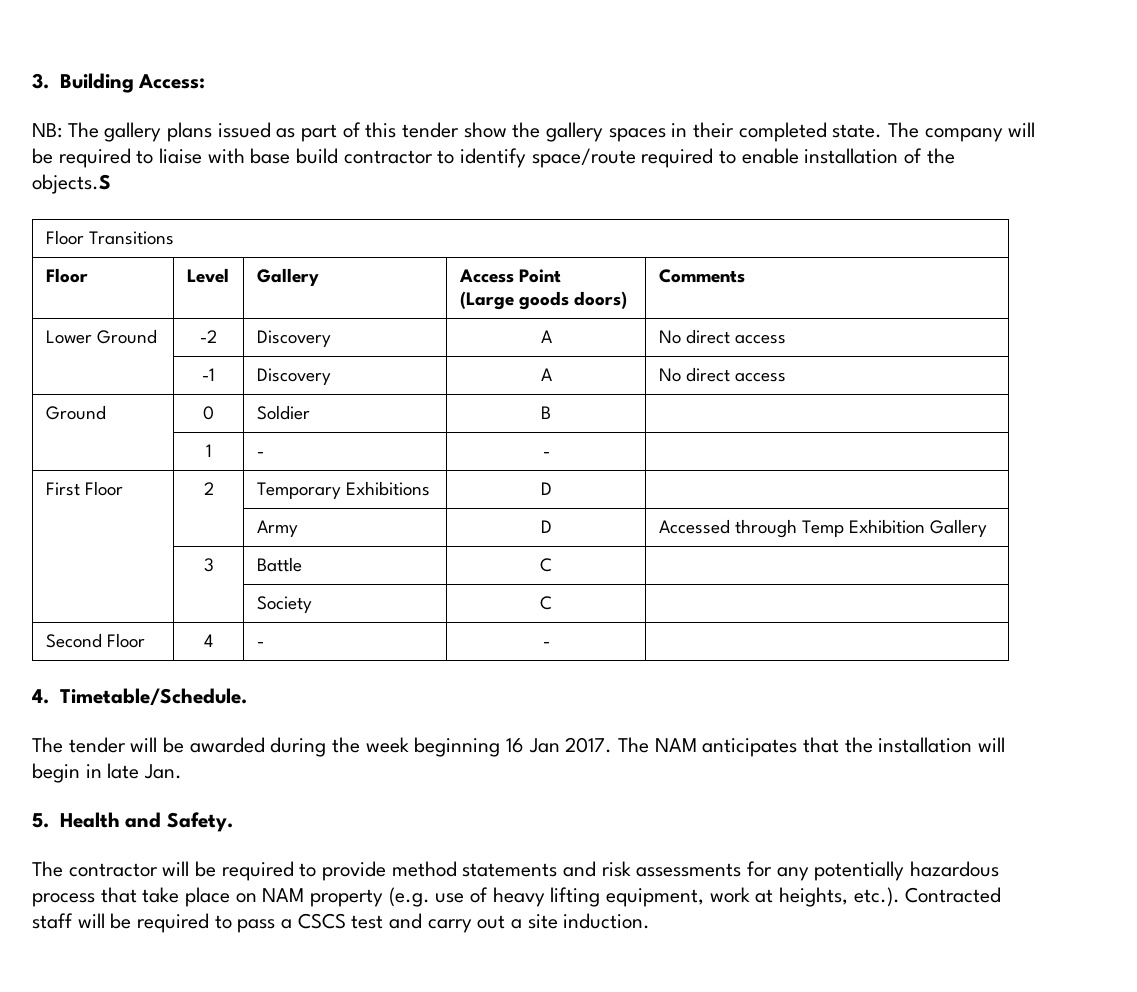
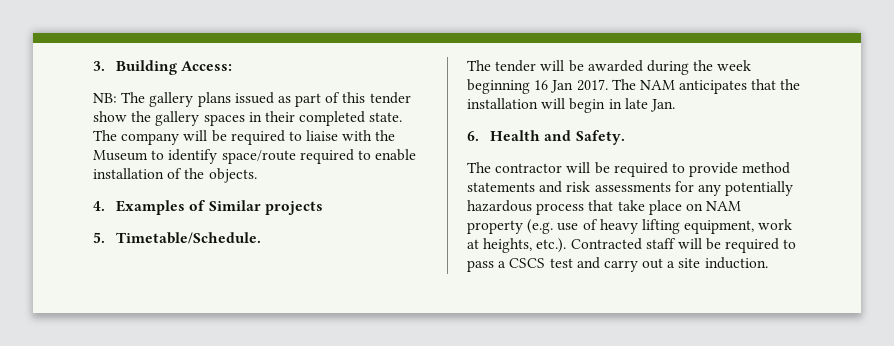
- The company will be required to liaise with base build contractor to identify space/route required to enable installation of the objects.S
- Floor Transitions
- Floor | Level | Gallery | Access Point
- (Large goods doors) | Comments
- Lower Ground | -2 | Discovery | A | No direct access
- | -1 | Discovery | A | No direct access
- Ground | 0 | Soldier | B |
- | 1 | - | - |
- First Floor | 2 | Temporary Exhibitions | D |
- | | Army | D | Accessed through Temp Exhibition Gallery
- | 3 | Battle | C |
- | | Society | C |
- Second Floor | 4 | - | - |
- 4. Timetable/Schedule.
+ The company will be required to liaise with the Museum to identify space/route required to enable installation of the objects.
+ 4. Examples of Similar projects
+ 5. Timetable/Schedule.
- 5. Health and Safety.
+ 6. Health and Safety.

